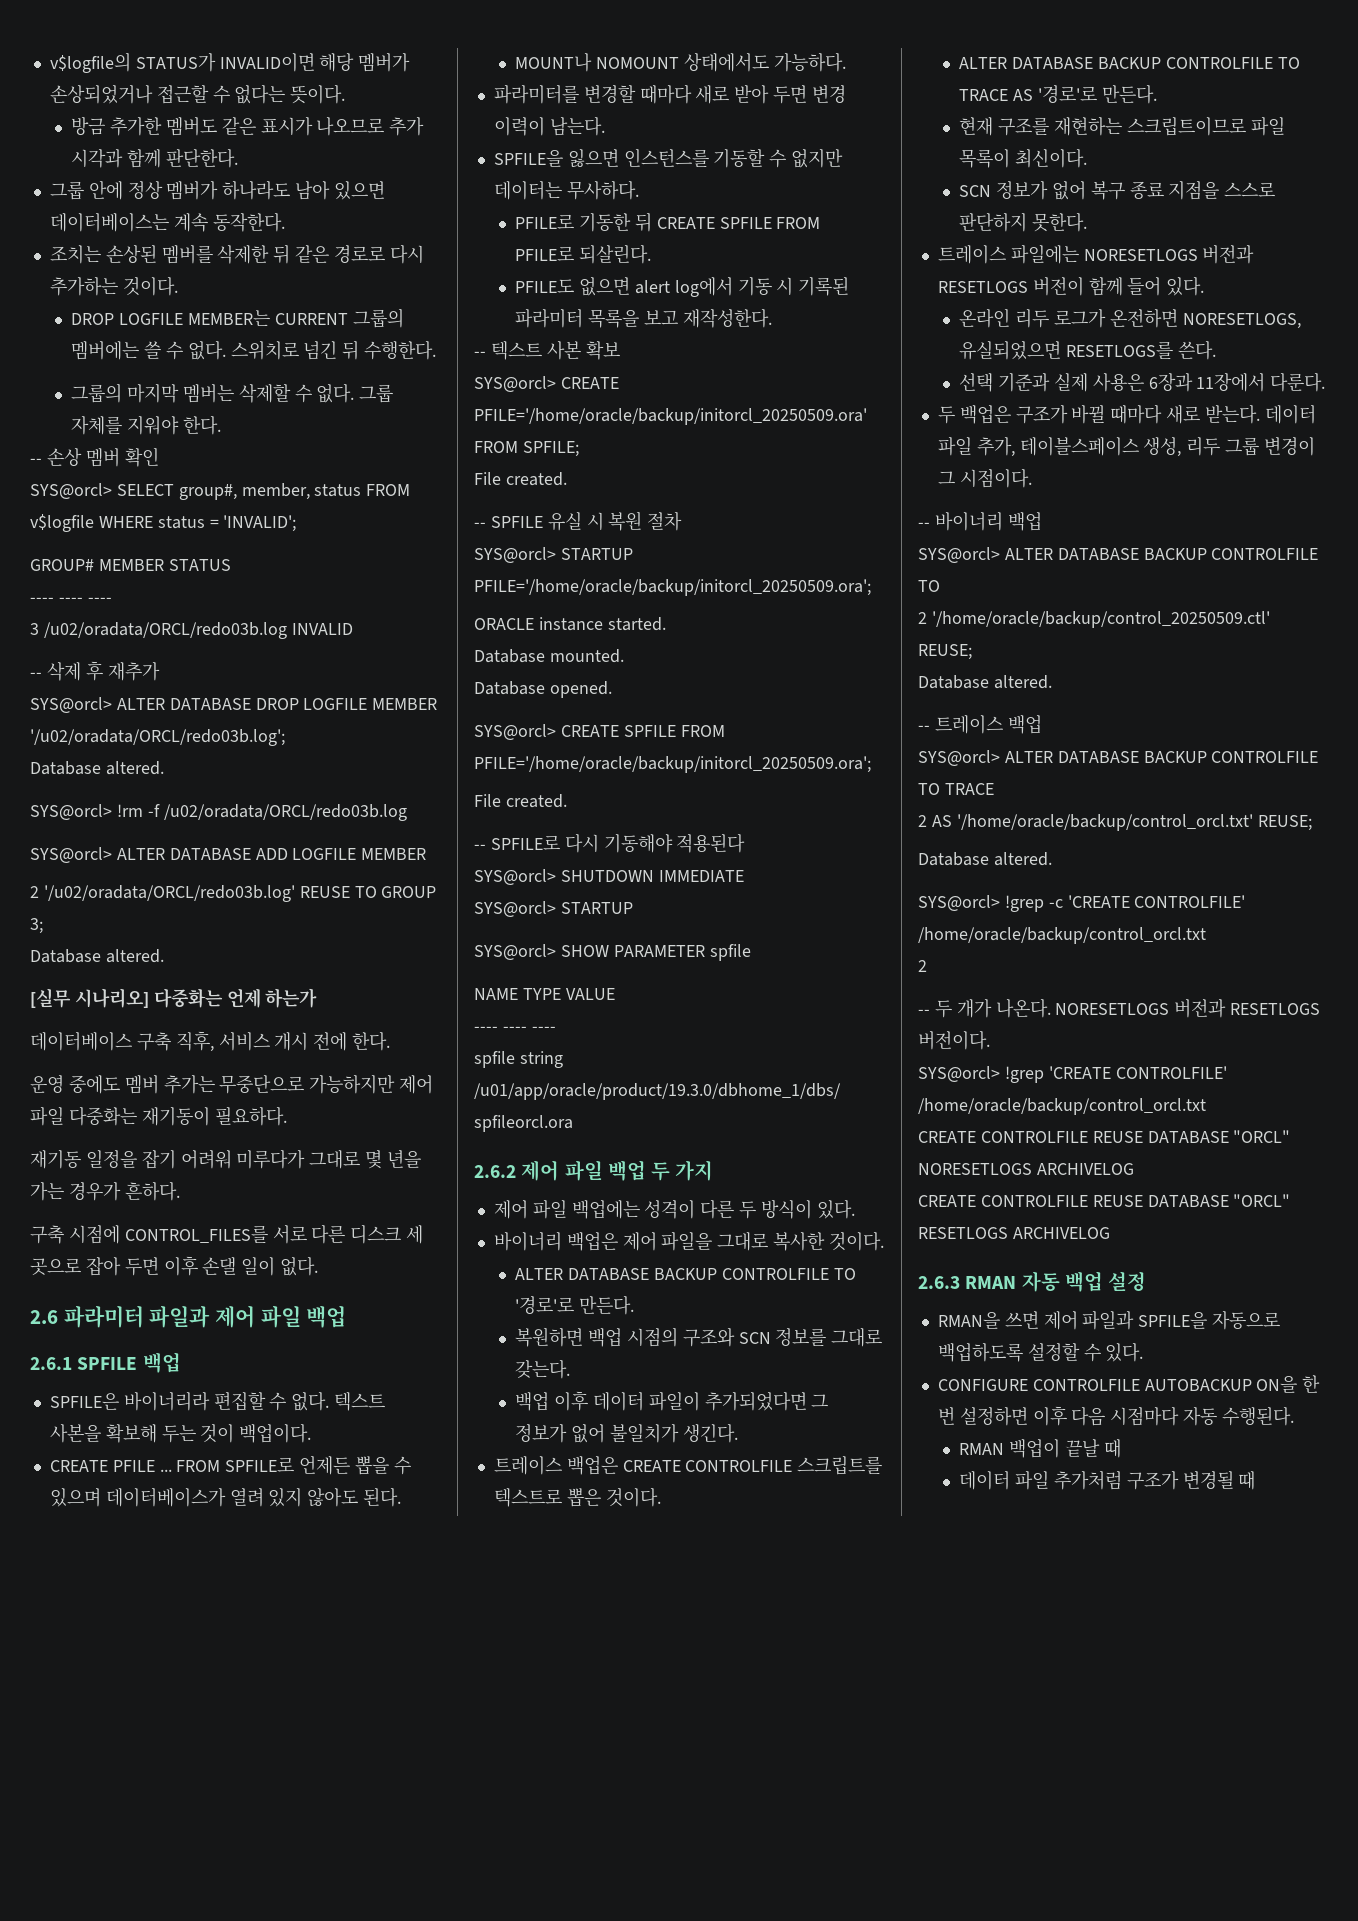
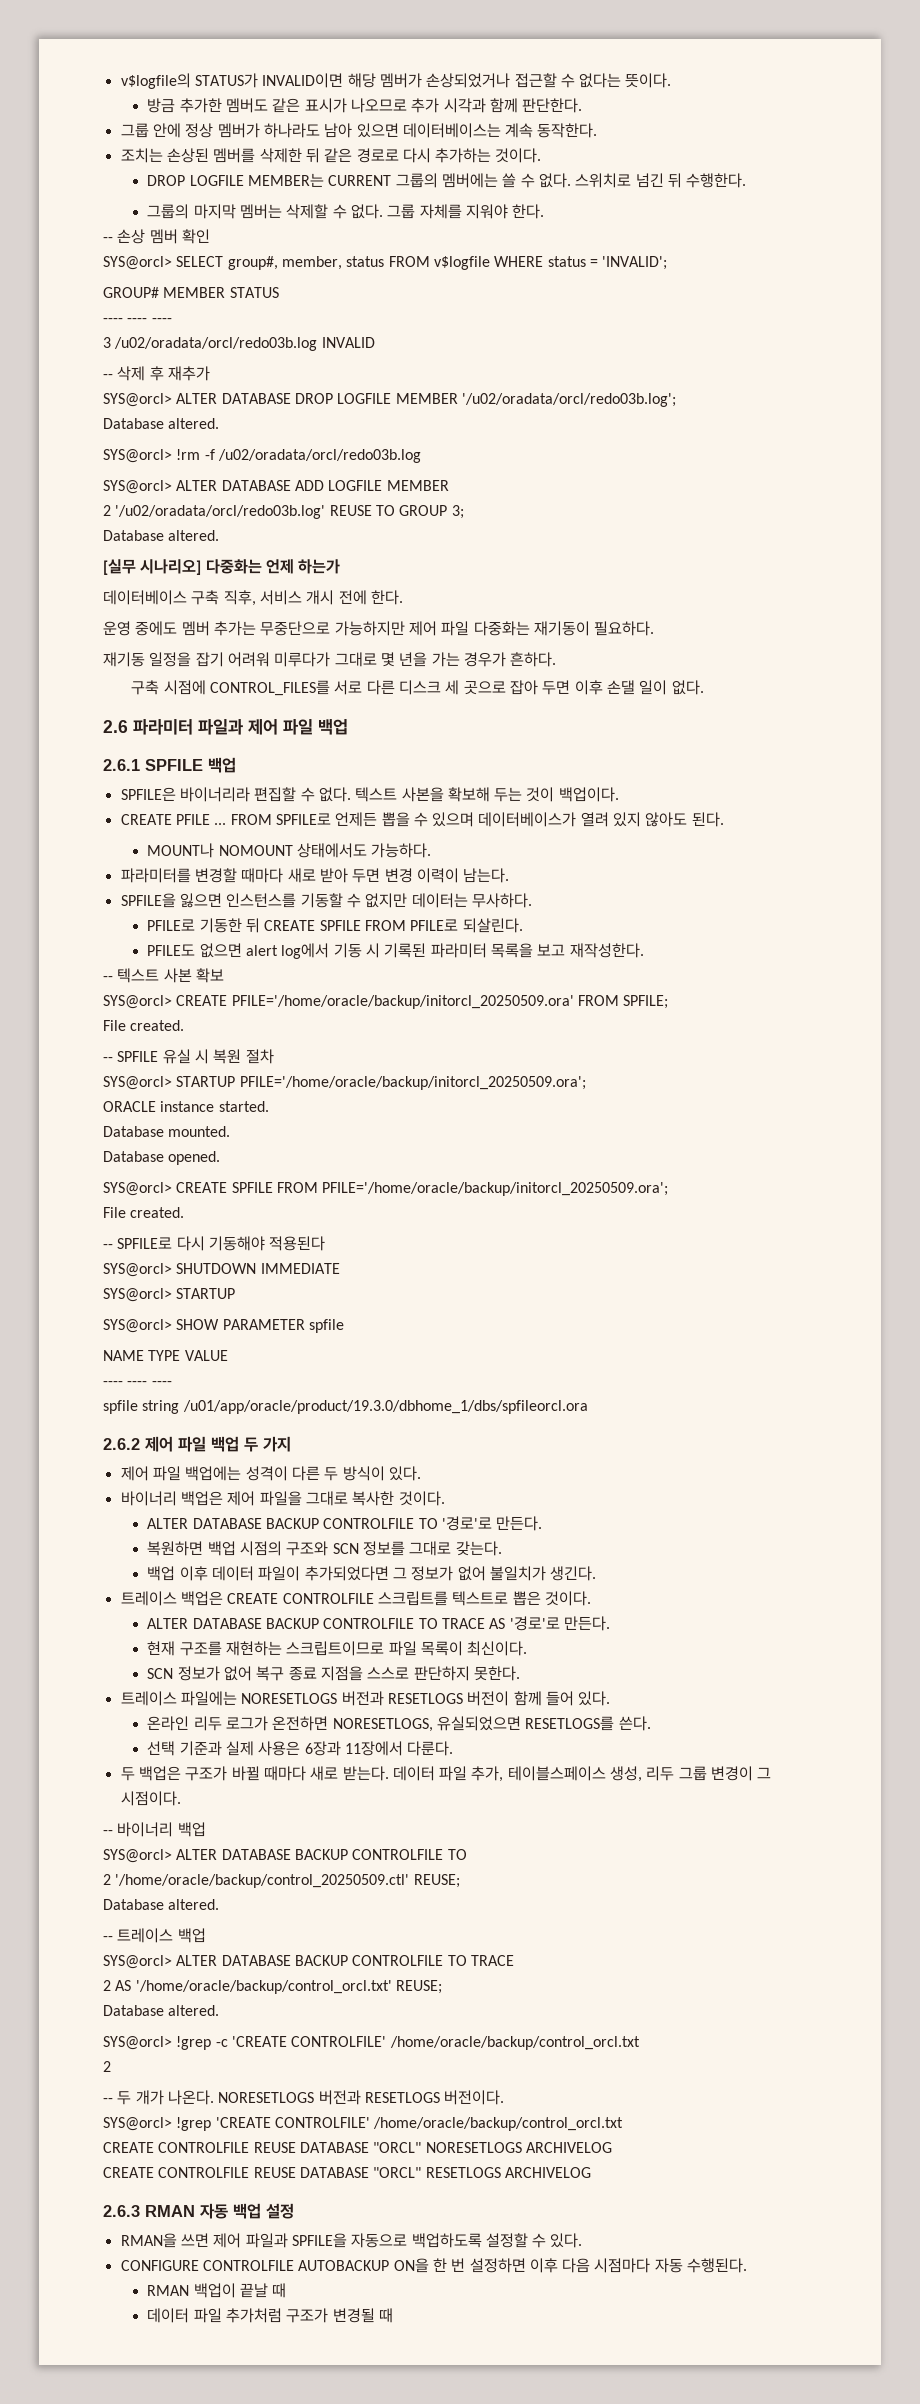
- 3 /u02/oradata/ORCL/redo03b.log INVALID
+ 3 /u02/oradata/orcl/redo03b.log INVALID
- SYS@orcl> ALTER DATABASE DROP LOGFILE MEMBER '/u02/oradata/ORCL/redo03b.log';
+ SYS@orcl> ALTER DATABASE DROP LOGFILE MEMBER '/u02/oradata/orcl/redo03b.log';
- SYS@orcl> !rm -f /u02/oradata/ORCL/redo03b.log
+ SYS@orcl> !rm -f /u02/oradata/orcl/redo03b.log
- 2 '/u02/oradata/ORCL/redo03b.log' REUSE TO GROUP 3;
+ 2 '/u02/oradata/orcl/redo03b.log' REUSE TO GROUP 3;

